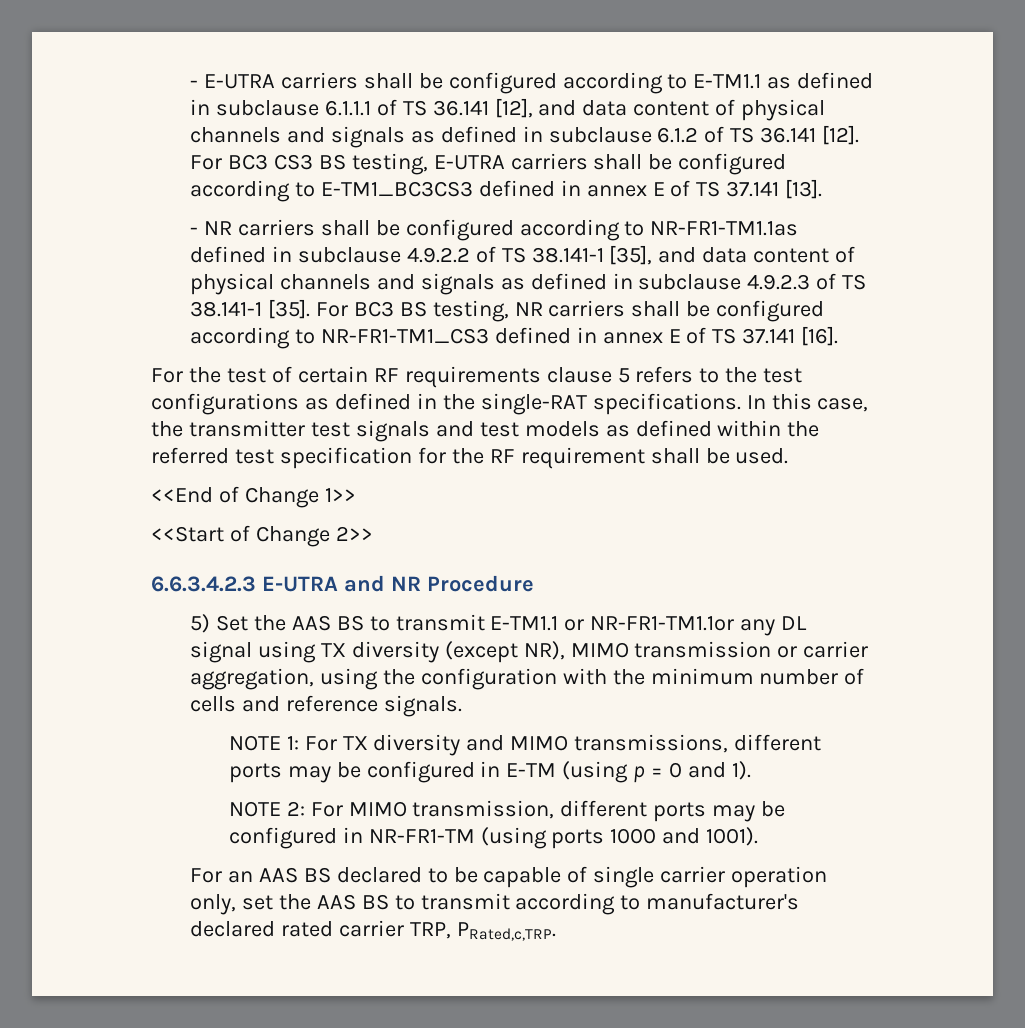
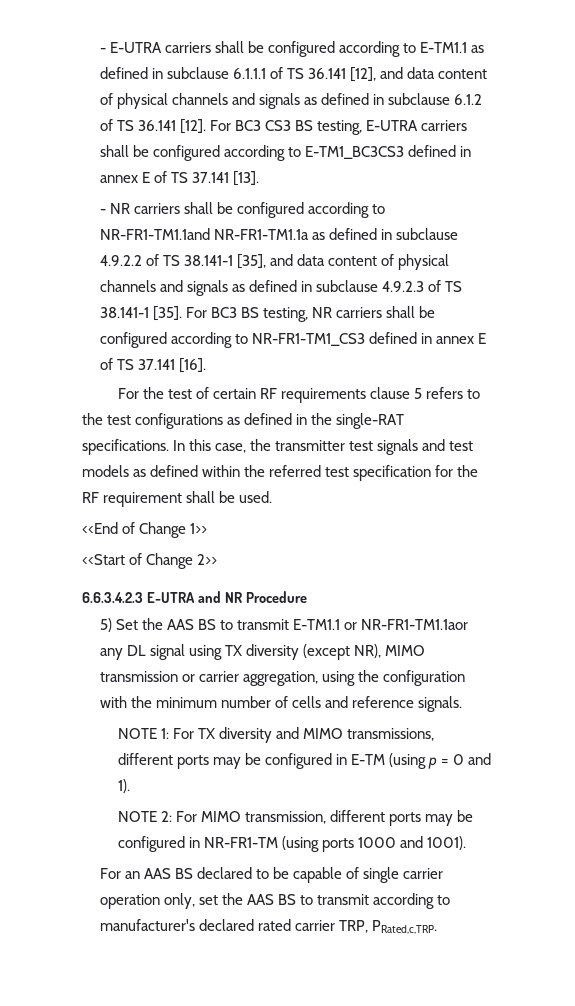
- - NR carriers shall be configured according to NR-FR1-TM1.1as defined in subclause 4.9.2.2 of TS 38.141-1 [35], and data content of physical channels and signals as defined in subclause 4.9.2.3 of TS 38.141-1 [35].
+ - NR carriers shall be configured according to NR-FR1-TM1.1and NR-FR1-TM1.1a as defined in subclause 4.9.2.2 of TS 38.141-1 [35], and data content of physical channels and signals as defined in subclause 4.9.2.3 of TS 38.141-1 [35].
- 5) Set the AAS BS to transmit E-TM1.1 or NR-FR1-TM1.1or any DL signal using TX diversity (except NR), MIMO transmission or carrier aggregation, using the configuration with the minimum number of cells and reference signals.
+ 5) Set the AAS BS to transmit E-TM1.1 or NR-FR1-TM1.1aor any DL signal using TX diversity (except NR), MIMO transmission or carrier aggregation, using the configuration with the minimum number of cells and reference signals.

